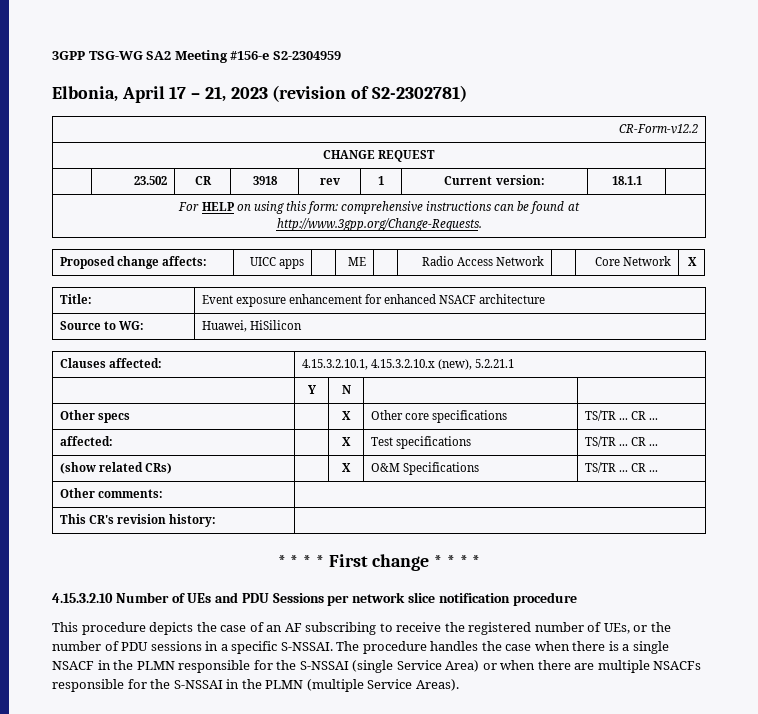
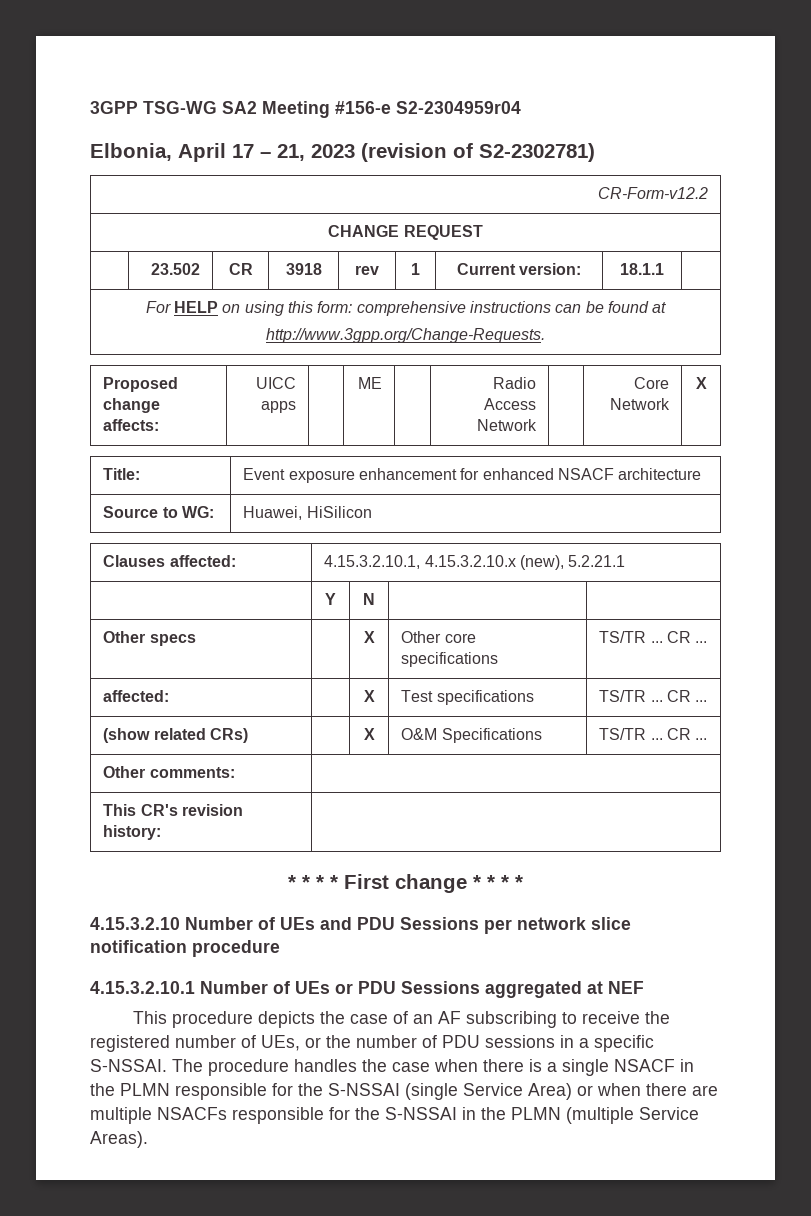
- 3GPP TSG-WG SA2 Meeting #156-e S2-2304959
+ 3GPP TSG-WG SA2 Meeting #156-e S2-2304959r04
+ 4.15.3.2.10.1 Number of UEs or PDU Sessions aggregated at NEF

